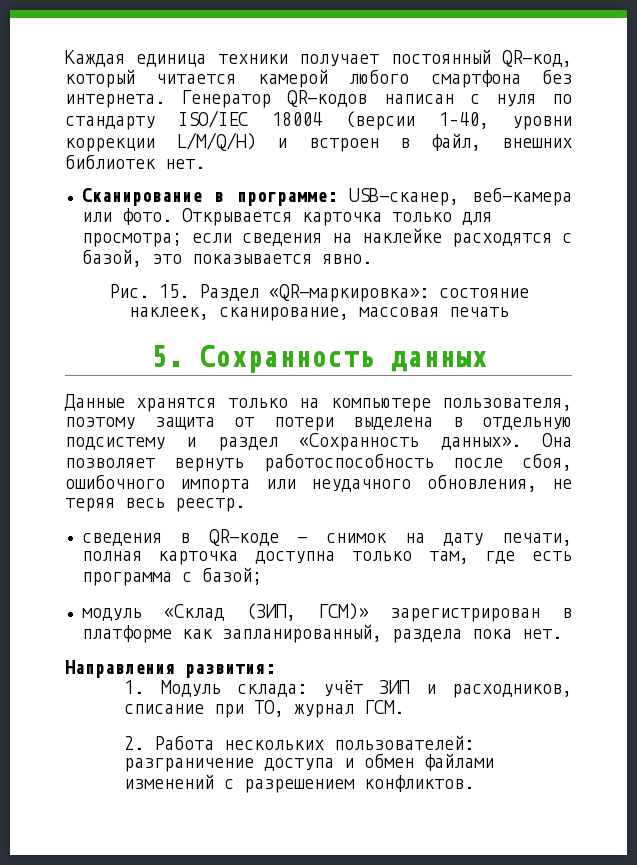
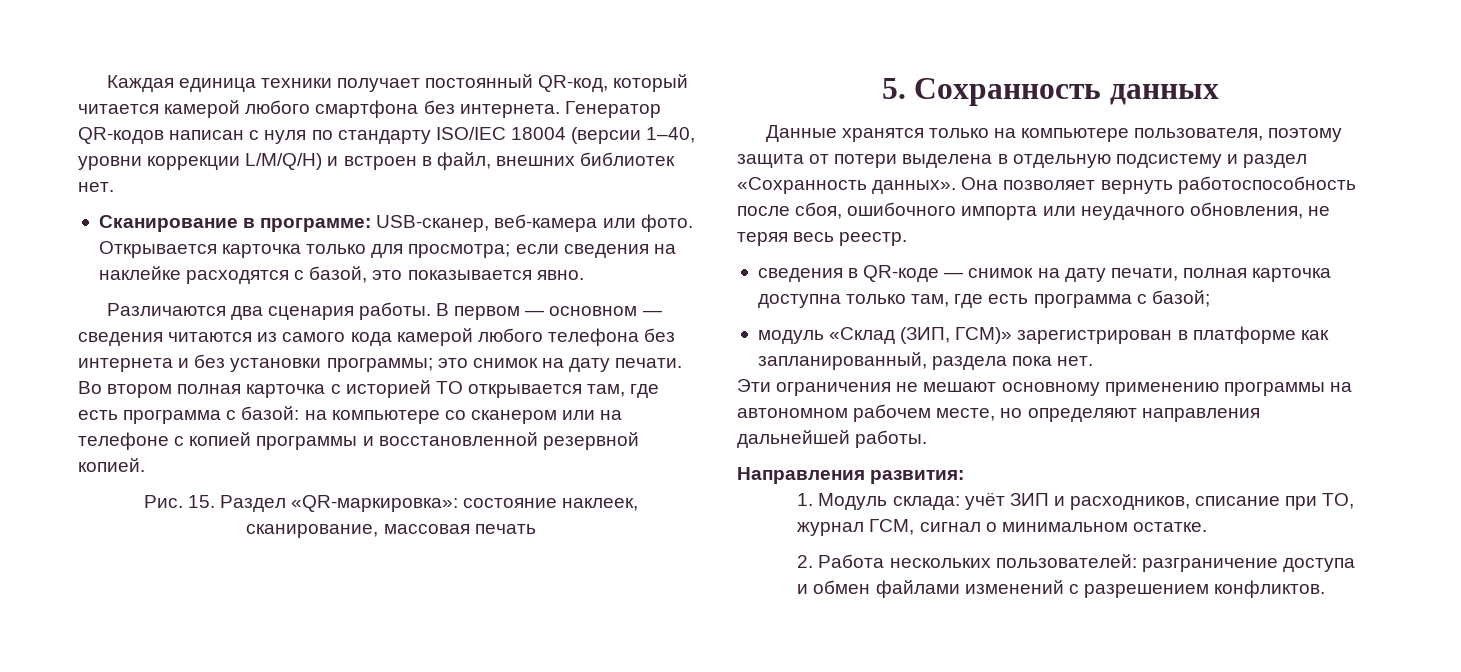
+ Различаются два сценария работы. В первом — основном — сведения читаются из самого кода камерой любого телефона без интернета и без установки программы; это снимок на дату печати. Во втором полная карточка с историей ТО открывается там, где есть программа с базой: на компьютере со сканером или на телефоне с копией программы и восстановленной резервной копией.
+ Эти ограничения не мешают основному применению программы на автономном рабочем месте, но определяют направления дальнейшей работы.
- 1. Модуль склада: учёт ЗИП и расходников, списание при ТО, журнал ГСМ.
+ 1. Модуль склада: учёт ЗИП и расходников, списание при ТО, журнал ГСМ, сигнал о минимальном остатке.

